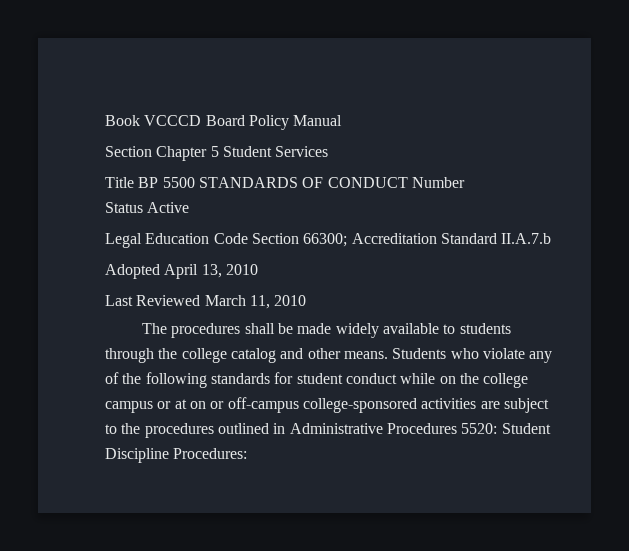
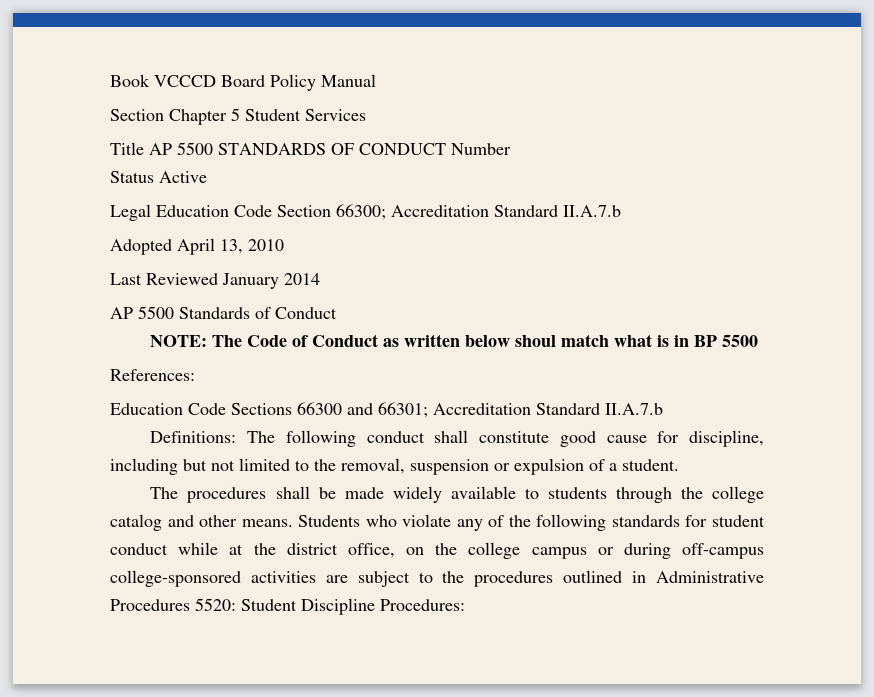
- Title BP 5500 STANDARDS OF CONDUCT Number
+ Title AP 5500 STANDARDS OF CONDUCT Number
- Last Reviewed March 11, 2010
+ Last Reviewed January 2014
+ AP 5500 Standards of Conduct
+ NOTE: The Code of Conduct as written below shoul match what is in BP 5500
+ References:
+ Education Code Sections 66300 and 66301; Accreditation Standard II.A.7.b
+ Definitions: The following conduct shall constitute good cause for discipline, including but not limited to the removal, suspension or expulsion of a student.
- Students who violate any of the following standards for student conduct while on the college campus or at on or off-campus college-sponsored activities are subject to the procedures outlined in Administrative Procedures 5520: Student Discipline Procedures:
+ Students who violate any of the following standards for student conduct while at the district office, on the college campus or during off-campus college-sponsored activities are subject to the procedures outlined in Administrative Procedures 5520: Student Discipline Procedures:

